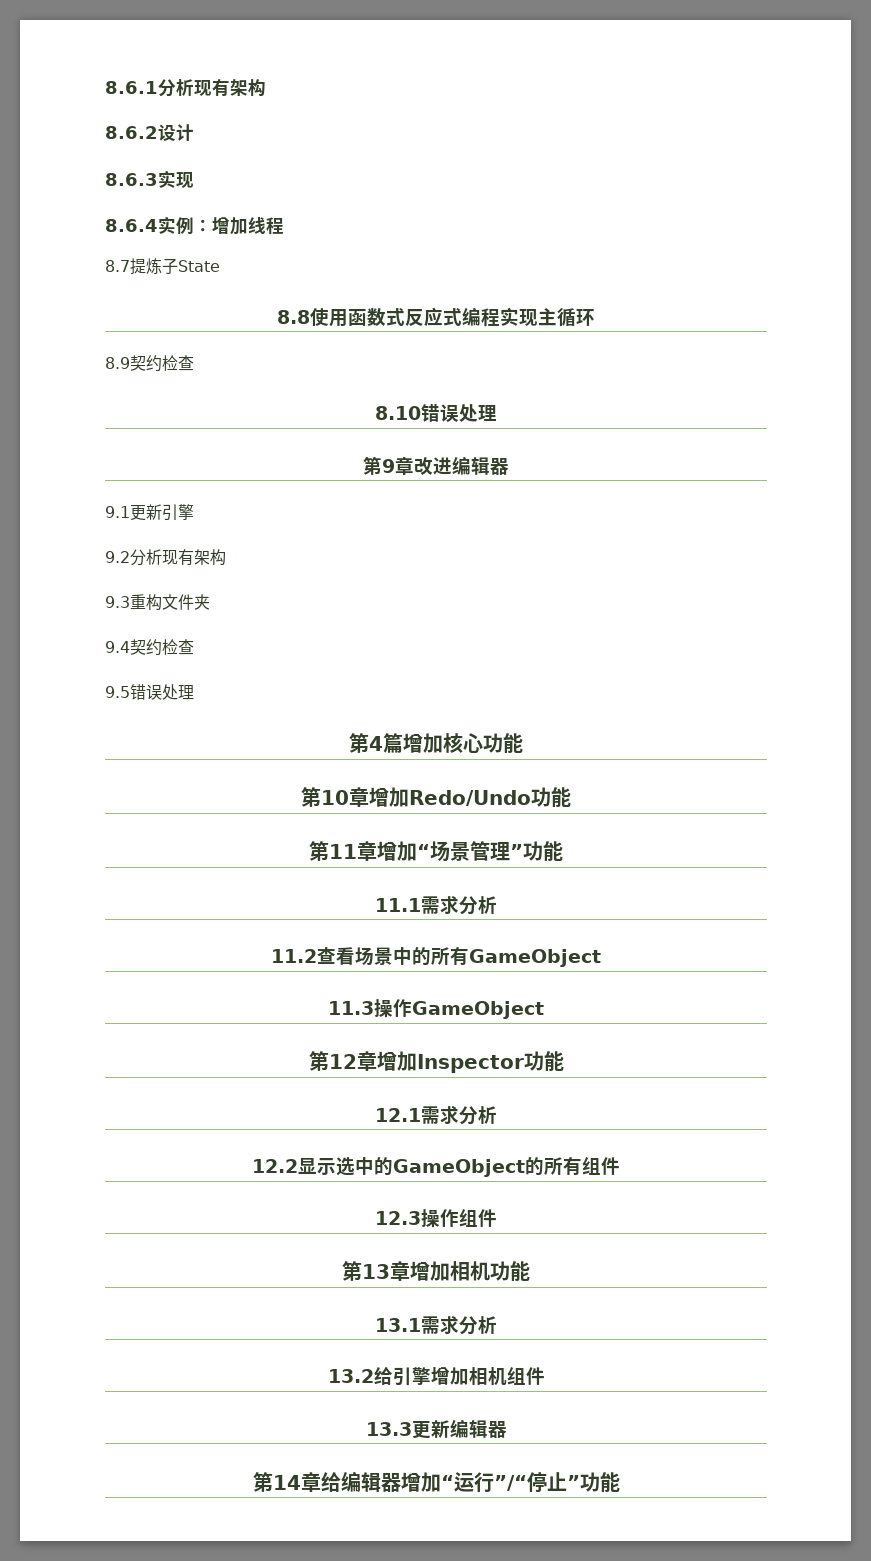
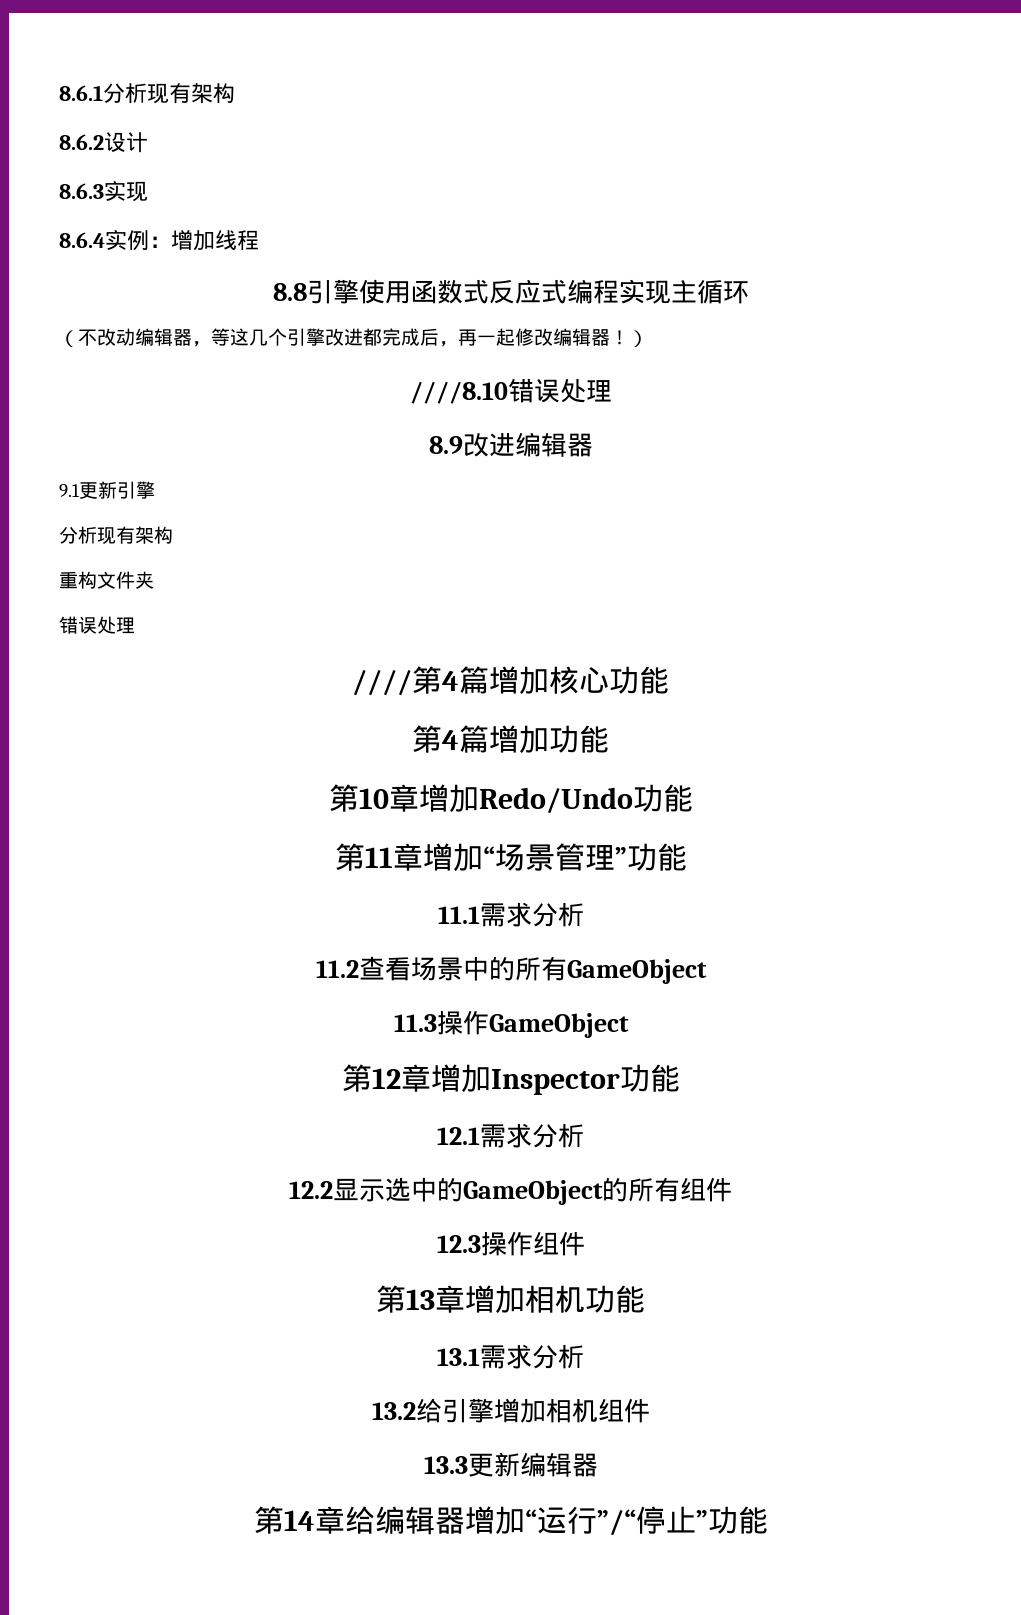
- 8.7提炼子State
- 8.8使用函数式反应式编程实现主循环
+ 8.8引擎使用函数式反应式编程实现主循环
- 8.9契约检查
- 8.10错误处理
- 第9章改进编辑器
+ （不改动编辑器，等这几个引擎改进都完成后，再一起修改编辑器！）
+ ////8.10错误处理
+ 8.9改进编辑器
  9.1更新引擎
- 9.2分析现有架构
- 9.3重构文件夹
- 9.4契约检查
- 9.5错误处理
- 第4篇增加核心功能
+ 分析现有架构
+ 重构文件夹
+ 错误处理
+ ////第4篇增加核心功能
+ 第4篇增加功能

